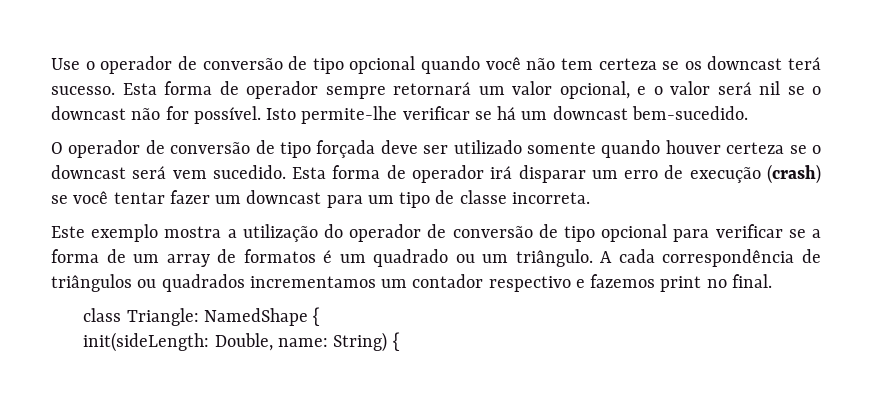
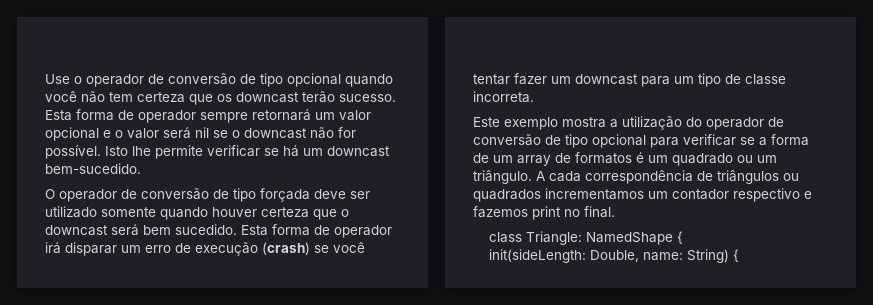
- Use o operador de conversão de tipo opcional quando você não tem certeza se os downcast terá sucesso.
+ Use o operador de conversão de tipo opcional quando você não tem certeza que os downcast terão sucesso.
- Esta forma de operador sempre retornará um valor opcional, e o valor será nil se o downcast não for possível.
+ Esta forma de operador sempre retornará um valor opcional e o valor será nil se o downcast não for possível.
- Isto permite-lhe verificar se há um downcast bem-sucedido.
+ Isto lhe permite verificar se há um downcast bem-sucedido.
- O operador de conversão de tipo forçada deve ser utilizado somente quando houver certeza se o downcast será vem sucedido.
+ O operador de conversão de tipo forçada deve ser utilizado somente quando houver certeza que o downcast será bem sucedido.

